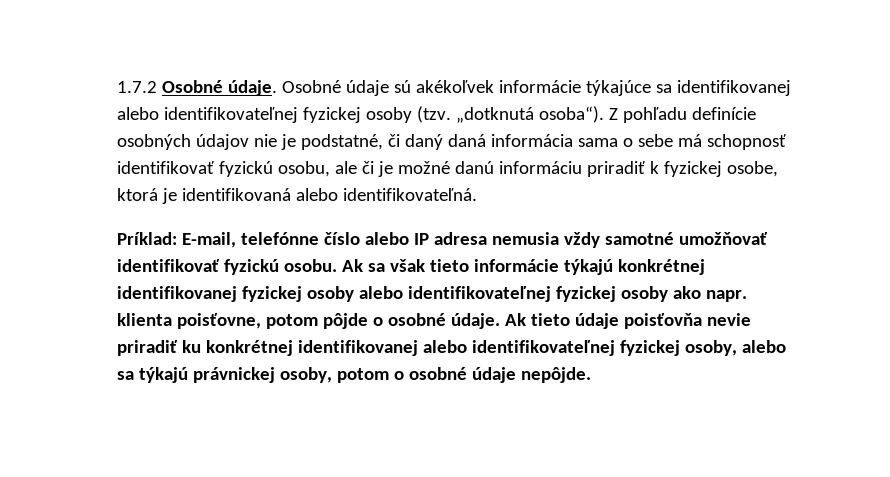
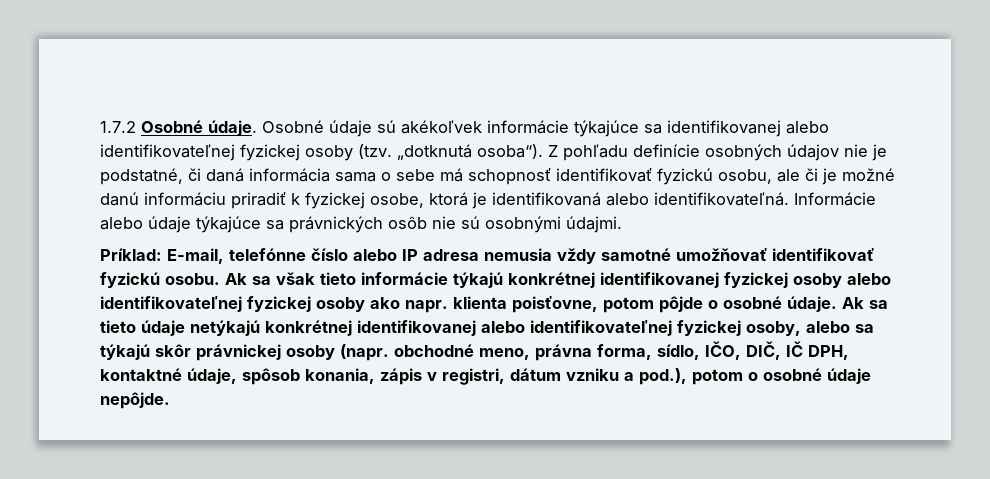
- Z pohľadu definície osobných údajov nie je podstatné, či daný daná informácia sama o sebe má schopnosť identifikovať fyzickú osobu, ale či je možné danú informáciu priradiť k fyzickej osobe, ktorá je identifikovaná alebo identifikovateľná.
+ Z pohľadu definície osobných údajov nie je podstatné, či daná informácia sama o sebe má schopnosť identifikovať fyzickú osobu, ale či je možné danú informáciu priradiť k fyzickej osobe, ktorá je identifikovaná alebo identifikovateľná. Informácie alebo údaje týkajúce sa právnických osôb nie sú osobnými údajmi.
- Ak tieto údaje poisťovňa nevie priradiť ku konkrétnej identifikovanej alebo identifikovateľnej fyzickej osoby, alebo sa týkajú právnickej osoby, potom o osobné údaje nepôjde.
+ Ak sa tieto údaje netýkajú konkrétnej identifikovanej alebo identifikovateľnej fyzickej osoby, alebo sa týkajú skôr právnickej osoby (napr. obchodné meno, právna forma, sídlo, IČO, DIČ, IČ DPH, kontaktné údaje, spôsob konania, zápis v registri, dátum vzniku a pod.), potom o osobné údaje nepôjde.

